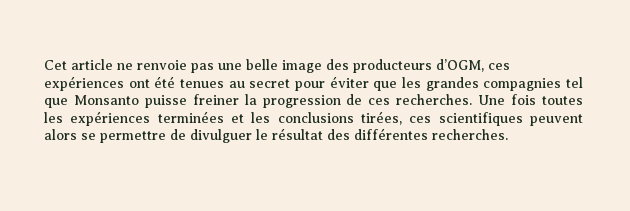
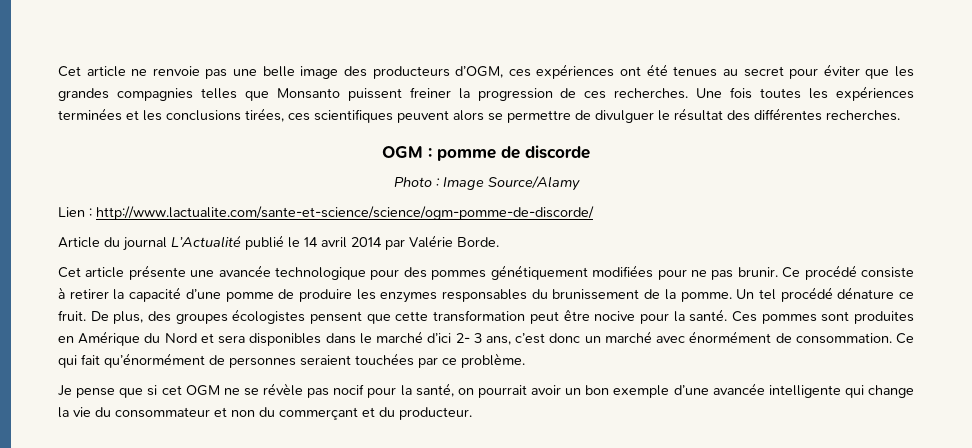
- Cet article ne renvoie pas une belle image des producteurs d’OGM, ces expériences ont été tenues au secret pour éviter que les grandes compagnies tel que Monsanto puisse freiner la progression de ces recherches.
+ Cet article ne renvoie pas une belle image des producteurs d’OGM, ces expériences ont été tenues au secret pour éviter que les grandes compagnies telles que Monsanto puissent freiner la progression de ces recherches.
+ OGM : pomme de discorde
+ Photo : Image Source/Alamy
+ Lien : http://www.lactualite.com/sante-et-science/science/ogm-pomme-de-discorde/
+ Article du journal L’Actualité publié le 14 avril 2014 par Valérie Borde.
+ Cet article présente une avancée technologique pour des pommes génétiquement modifiées pour ne pas brunir. Ce procédé consiste à retirer la capacité d’une pomme de produire les enzymes responsables du brunissement de la pomme. Un tel procédé dénature ce fruit. De plus, des groupes écologistes pensent que cette transformation peut être nocive pour la santé. Ces pommes sont produites en Amérique du Nord et sera disponibles dans le marché d’ici 2- 3 ans, c’est donc un marché avec énormément de consommation. Ce qui fait qu’énormément de personnes seraient touchées par ce problème.
+ Je pense que si cet OGM ne se révèle pas nocif pour la santé, on pourrait avoir un bon exemple d’une avancée intelligente qui change la vie du consommateur et non du commerçant et du producteur.

